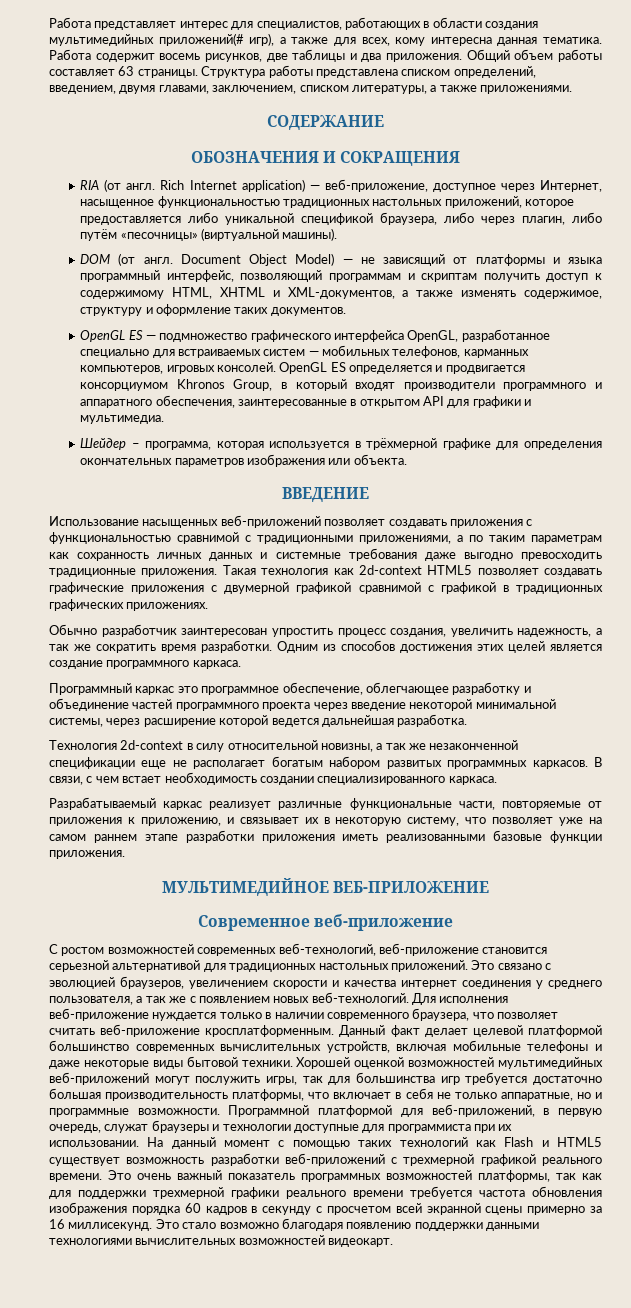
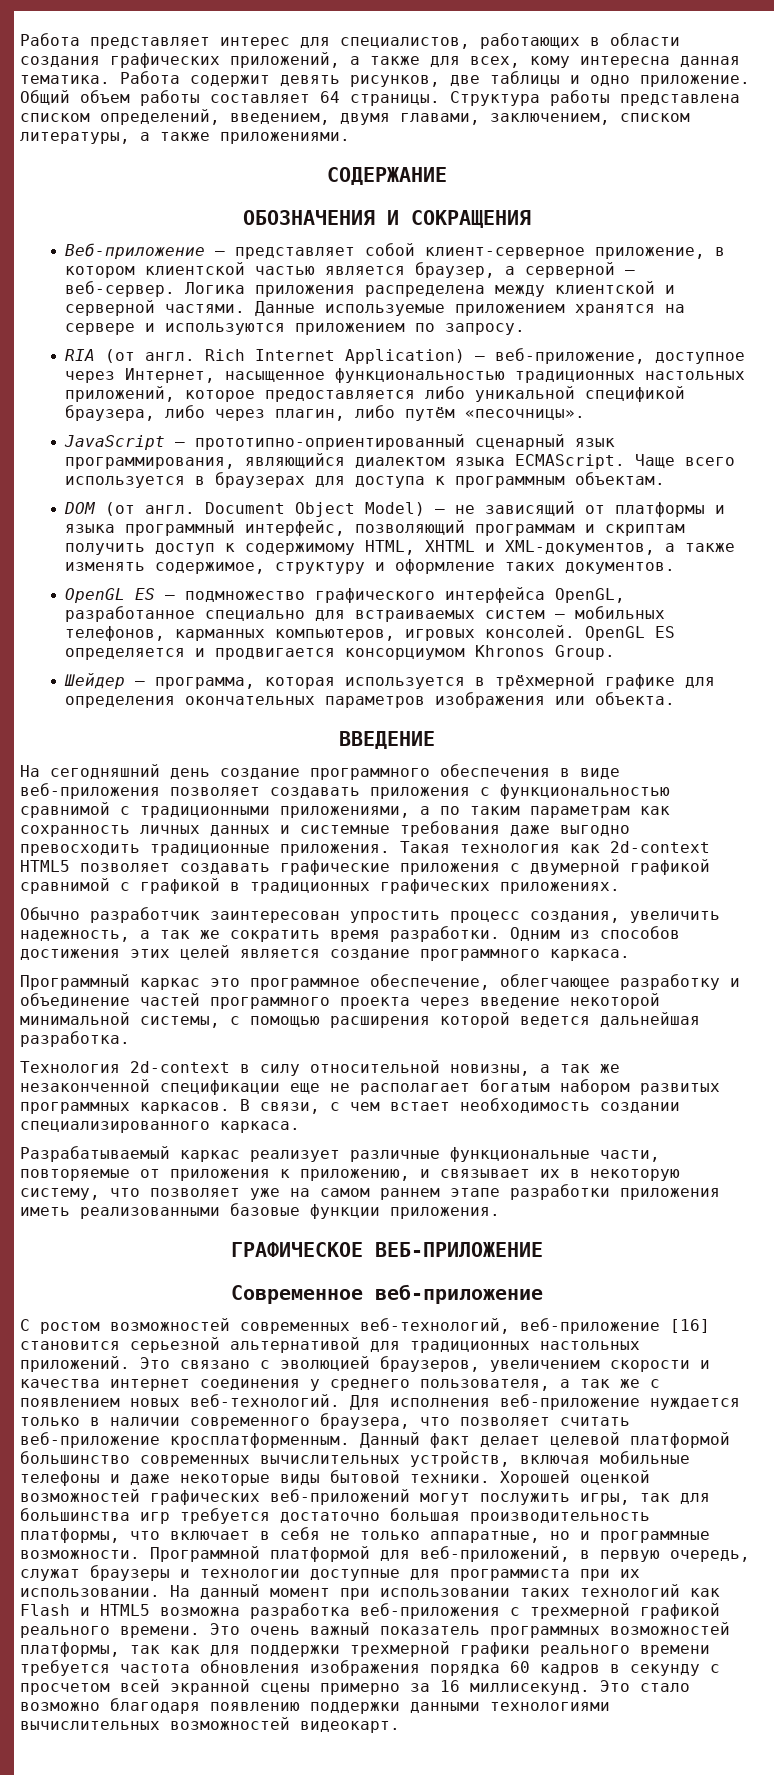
- Работа представляет интерес для специалистов, работающих в области создания мультимедийных приложений(# игр), а также для всех, кому интересна данная тематика.
+ Работа представляет интерес для специалистов, работающих в области создания графических приложений, а также для всех, кому интересна данная тематика.
- Работа содержит восемь рисунков, две таблицы и два приложения.
+ Работа содержит девять рисунков, две таблицы и одно приложение.
- Общий объем работы составляет 63 страницы.
+ Общий объем работы составляет 64 страницы.
+ Веб-приложение – представляет собой клиент-серверное приложение, в котором клиентской частью является браузер, а серверной – веб-сервер. Логика приложения распределена между клиентской и серверной частями. Данные используемые приложением хранятся на сервере и используются приложением по запросу.
- Rich Internet application) — веб-приложение, доступное через Интернет, насыщенное функциональностью традиционных настольных приложений, которое предоставляется либо уникальной спецификой браузера, либо через плагин, либо путём «песочницы» (виртуальной машины).
+ Rich Internet Application) — веб-приложение, доступное через Интернет, насыщенное функциональностью традиционных настольных приложений, которое предоставляется либо уникальной спецификой браузера, либо через плагин, либо путём «песочницы».
+ JavaScript – прототипно-оприентированный сценарный язык программирования, являющийся диалектом языка ECMAScript. Чаще всего используется в браузерах для доступа к программным объектам.
- OpenGL ES определяется и продвигается консорциумом Khronos Group, в который входят производители программного и аппаратного обеспечения, заинтересованные в открытом API для графики и мультимедиа.
+ OpenGL ES определяется и продвигается консорциумом Khronos Group.
- Использование насыщенных веб-приложений позволяет создавать приложения с функциональностью сравнимой с традиционными приложениями, а по таким параметрам как сохранность личных данных и системные требования даже выгодно превосходить традиционные приложения.
+ На сегодняшний день создание программного обеспечения в виде веб-приложения позволяет создавать приложения с функциональностью сравнимой с традиционными приложениями, а по таким параметрам как сохранность личных данных и системные требования даже выгодно превосходить традиционные приложения.
- Программный каркас это программное обеспечение, облегчающее разработку и объединение частей программного проекта через введение некоторой минимальной системы, через расширение которой ведется дальнейшая разработка.
+ Программный каркас это программное обеспечение, облегчающее разработку и объединение частей программного проекта через введение некоторой минимальной системы, с помощью расширения которой ведется дальнейшая разработка.
- МУЛЬТИМЕДИЙНОЕ ВЕБ-ПРИЛОЖЕНИЕ
+ ГРАФИЧЕСКОЕ ВЕБ-ПРИЛОЖЕНИЕ
- С ростом возможностей современных веб-технологий, веб-приложение становится серьезной альтернативой для традиционных настольных приложений.
+ С ростом возможностей современных веб-технологий, веб-приложение [16] становится серьезной альтернативой для традиционных настольных приложений.
- Хорошей оценкой возможностей мультимедийных веб-приложений могут послужить игры, так для большинства игр требуется достаточно большая производительность платформы, что включает в себя не только аппаратные, но и программные возможности.
+ Хорошей оценкой возможностей графических веб-приложений могут послужить игры, так для большинства игр требуется достаточно большая производительность платформы, что включает в себя не только аппаратные, но и программные возможности.
- На данный момент с помощью таких технологий как Flash и HTML5 существует возможность разработки веб-приложений с трехмерной графикой реального времени.
+ На данный момент при использовании таких технологий как Flash и HTML5 возможна разработка веб-приложения с трехмерной графикой реального времени.

